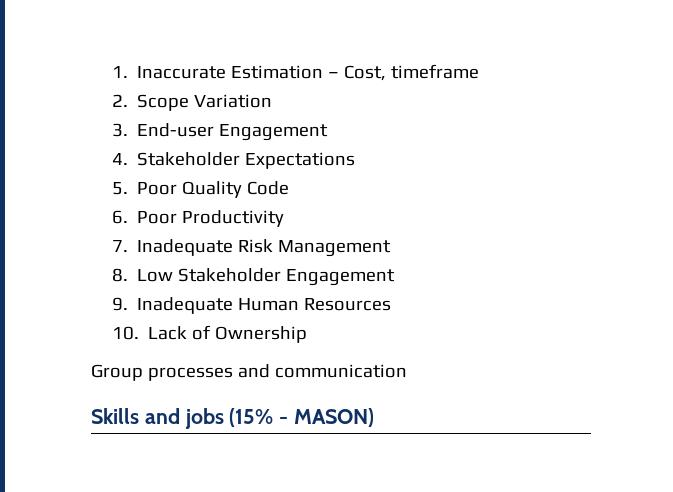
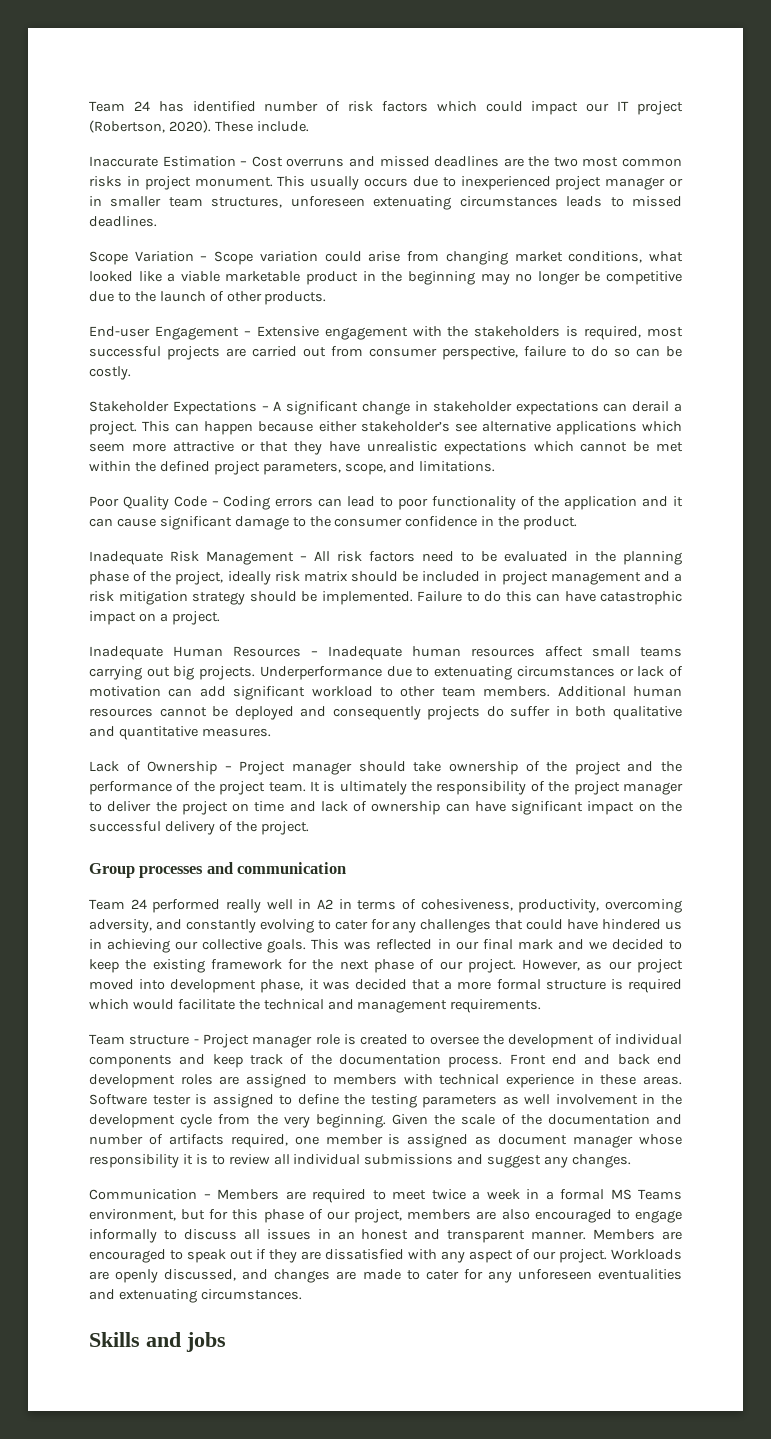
- 1. Inaccurate Estimation – Cost, timeframe
- 2. Scope Variation
- 3. End-user Engagement
- 4. Stakeholder Expectations
- 5. Poor Quality Code
- 6. Poor Productivity
- 7. Inadequate Risk Management
- 8. Low Stakeholder Engagement
- 9. Inadequate Human Resources
- 10. Lack of Ownership
+ Team 24 has identified number of risk factors which could impact our IT project (Robertson, 2020). These include.
+ Inaccurate Estimation – Cost overruns and missed deadlines are the two most common risks in project monument. This usually occurs due to inexperienced project manager or in smaller team structures, unforeseen extenuating circumstances leads to missed deadlines.
+ Scope Variation – Scope variation could arise from changing market conditions, what looked like a viable marketable product in the beginning may no longer be competitive due to the launch of other products.
+ End-user Engagement – Extensive engagement with the stakeholders is required, most successful projects are carried out from consumer perspective, failure to do so can be costly.
+ Stakeholder Expectations – A significant change in stakeholder expectations can derail a project. This can happen because either stakeholder’s see alternative applications which seem more attractive or that they have unrealistic expectations which cannot be met within the defined project parameters, scope, and limitations.
+ Poor Quality Code – Coding errors can lead to poor functionality of the application and it can cause significant damage to the consumer confidence in the product.
+ Inadequate Risk Management – All risk factors need to be evaluated in the planning phase of the project, ideally risk matrix should be included in project management and a risk mitigation strategy should be implemented. Failure to do this can have catastrophic impact on a project.
+ Inadequate Human Resources – Inadequate human resources affect small teams carrying out big projects. Underperformance due to extenuating circumstances or lack of motivation can add significant workload to other team members. Additional human resources cannot be deployed and consequently projects do suffer in both qualitative and quantitative measures.
+ Lack of Ownership – Project manager should take ownership of the project and the performance of the project team. It is ultimately the responsibility of the project manager to deliver the project on time and lack of ownership can have significant impact on the successful delivery of the project.
  Group processes and communication
+ Team 24 performed really well in A2 in terms of cohesiveness, productivity, overcoming adversity, and constantly evolving to cater for any challenges that could have hindered us in achieving our collective goals. This was reflected in our final mark and we decided to keep the existing framework for the next phase of our project. However, as our project moved into development phase, it was decided that a more formal structure is required which would facilitate the technical and management requirements.
+ Team structure - Project manager role is created to oversee the development of individual components and keep track of the documentation process. Front end and back end development roles are assigned to members with technical experience in these areas. Software tester is assigned to define the testing parameters as well involvement in the development cycle from the very beginning. Given the scale of the documentation and number of artifacts required, one member is assigned as document manager whose responsibility it is to review all individual submissions and suggest any changes.
+ Communication – Members are required to meet twice a week in a formal MS Teams environment, but for this phase of our project, members are also encouraged to engage informally to discuss all issues in an honest and transparent manner. Members are encouraged to speak out if they are dissatisfied with any aspect of our project. Workloads are openly discussed, and changes are made to cater for any unforeseen eventualities and extenuating circumstances.
- Skills and jobs (15% - MASON)
+ Skills and jobs

